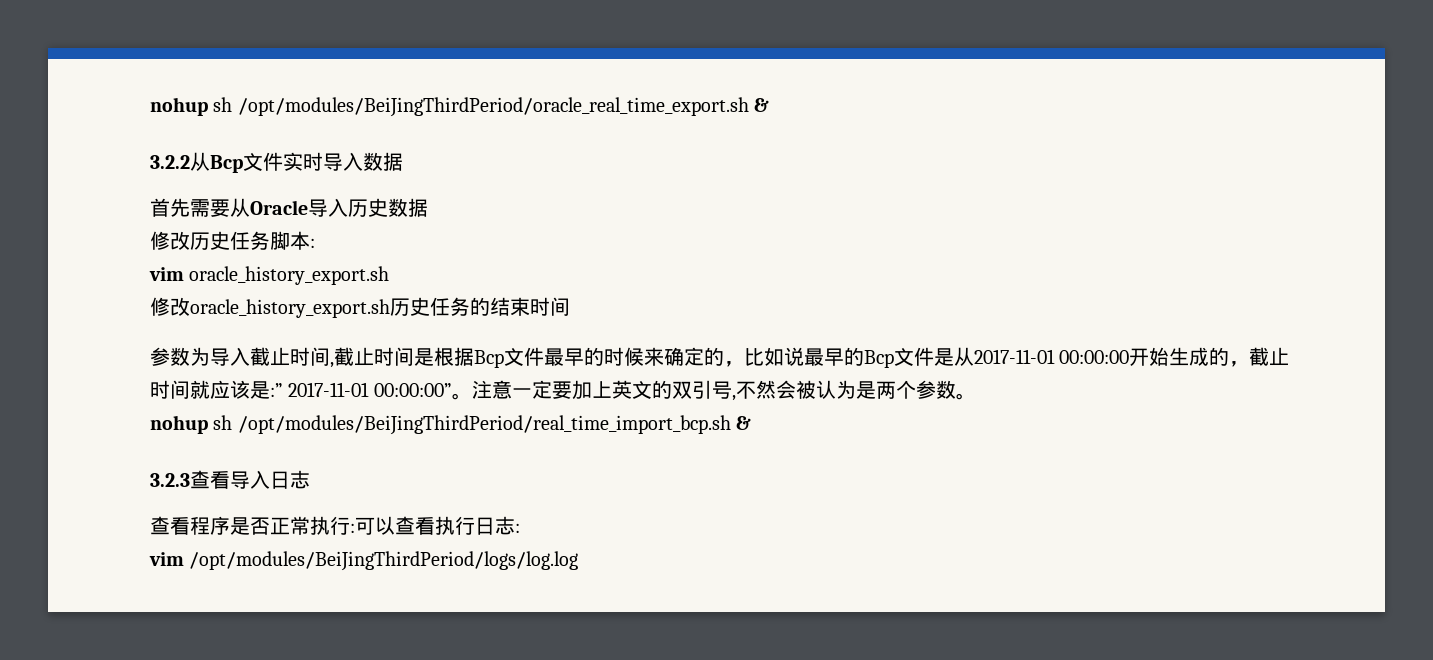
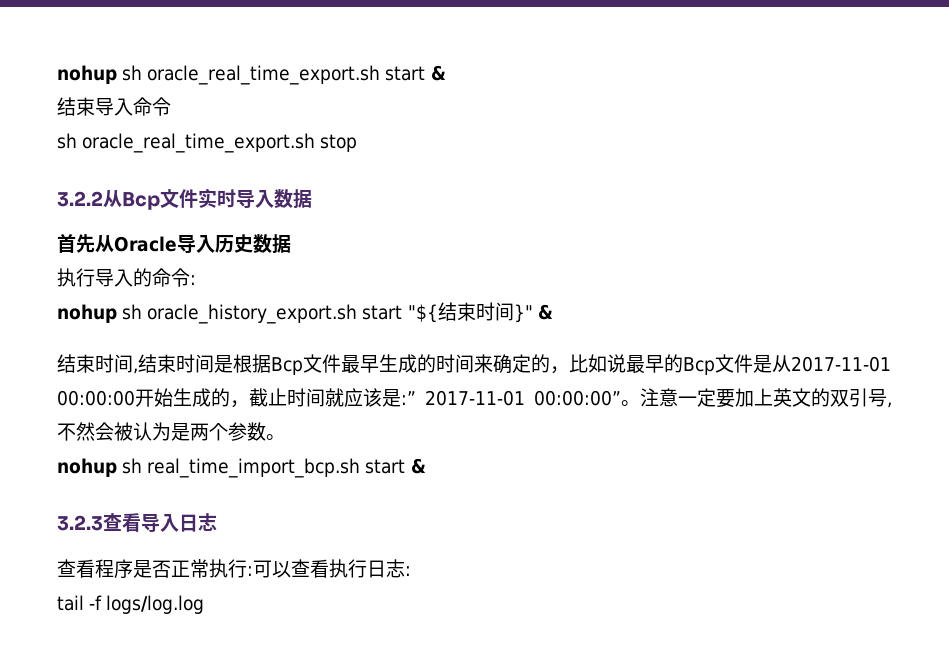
- nohup sh /opt/modules/BeiJingThirdPeriod/oracle_real_time_export.sh &
+ nohup sh oracle_real_time_export.sh start &
+ 结束导入命令
+ sh oracle_real_time_export.sh stop
- 首先需要从Oracle导入历史数据
+ 首先从Oracle导入历史数据
- 修改历史任务脚本:
- vim oracle_history_export.sh
- 修改oracle_history_export.sh历史任务的结束时间
- 参数为导入截止时间,截止时间是根据Bcp文件最早的时候来确定的，比如说最早的Bcp文件是从2017-11-01 00:00:00开始生成的，截止时间就应该是:” 2017-11-01 00:00:00”。
+ 执行导入的命令:
+ nohup sh oracle_history_export.sh start "${结束时间}" &
+ 结束时间,结束时间是根据Bcp文件最早生成的时间来确定的，比如说最早的Bcp文件是从2017-11-01 00:00:00开始生成的，截止时间就应该是:” 2017-11-01 00:00:00”。
- nohup sh /opt/modules/BeiJingThirdPeriod/real_time_import_bcp.sh &
+ nohup sh real_time_import_bcp.sh start &
- vim /opt/modules/BeiJingThirdPeriod/logs/log.log
+ tail -f logs/log.log

